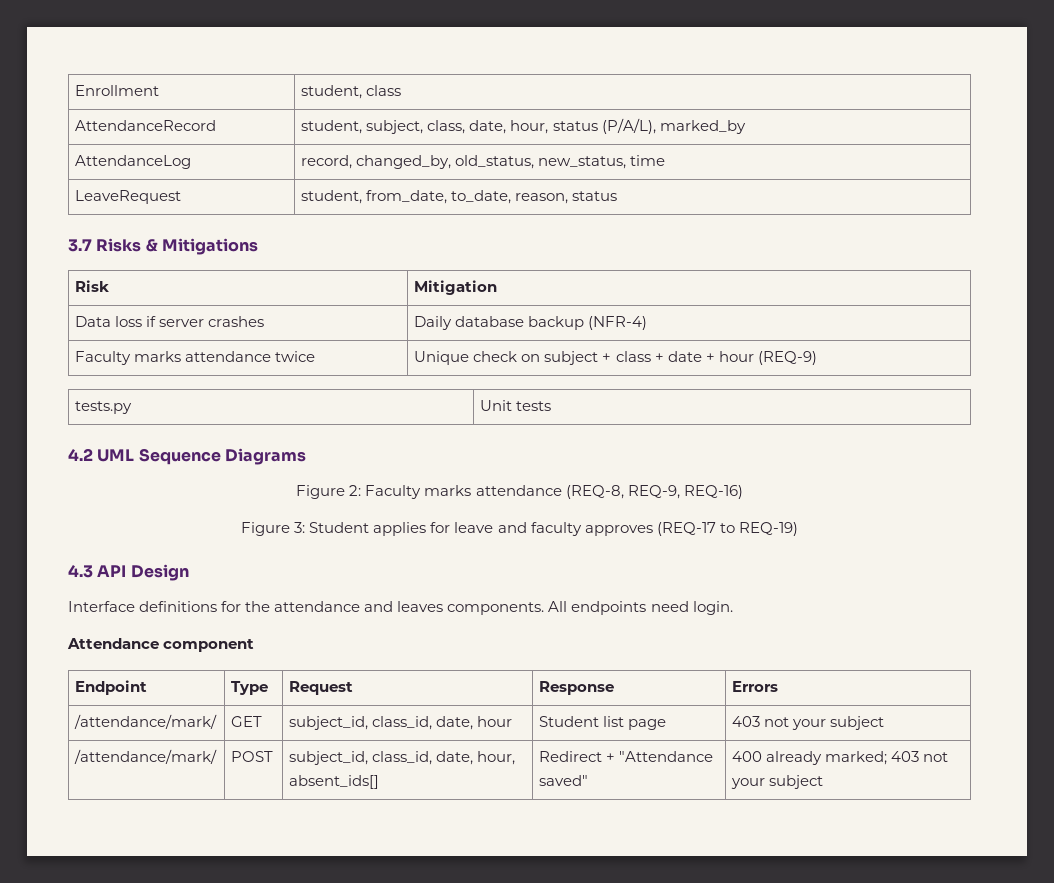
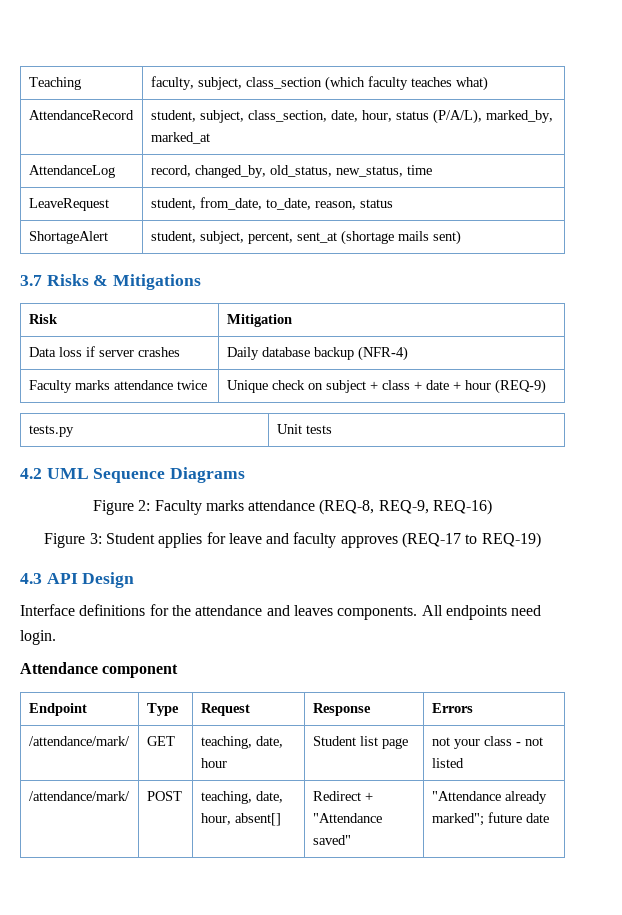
- Enrollment | student, class
+ Teaching | faculty, subject, class_section (which faculty teaches what)
- AttendanceRecord | student, subject, class, date, hour, status (P/A/L), marked_by
+ AttendanceRecord | student, subject, class_section, date, hour, status (P/A/L), marked_by, marked_at
+ ShortageAlert | student, subject, percent, sent_at (shortage mails sent)
- /attendance/mark/ | GET | subject_id, class_id, date, hour | Student list page | 403 not your subject
+ /attendance/mark/ | GET | teaching, date, hour | Student list page | not your class - not listed
- /attendance/mark/ | POST | subject_id, class_id, date, hour, absent_ids[] | Redirect + "Attendance saved" | 400 already marked; 403 not your subject
+ /attendance/mark/ | POST | teaching, date, hour, absent[] | Redirect + "Attendance saved" | "Attendance already marked"; future date

